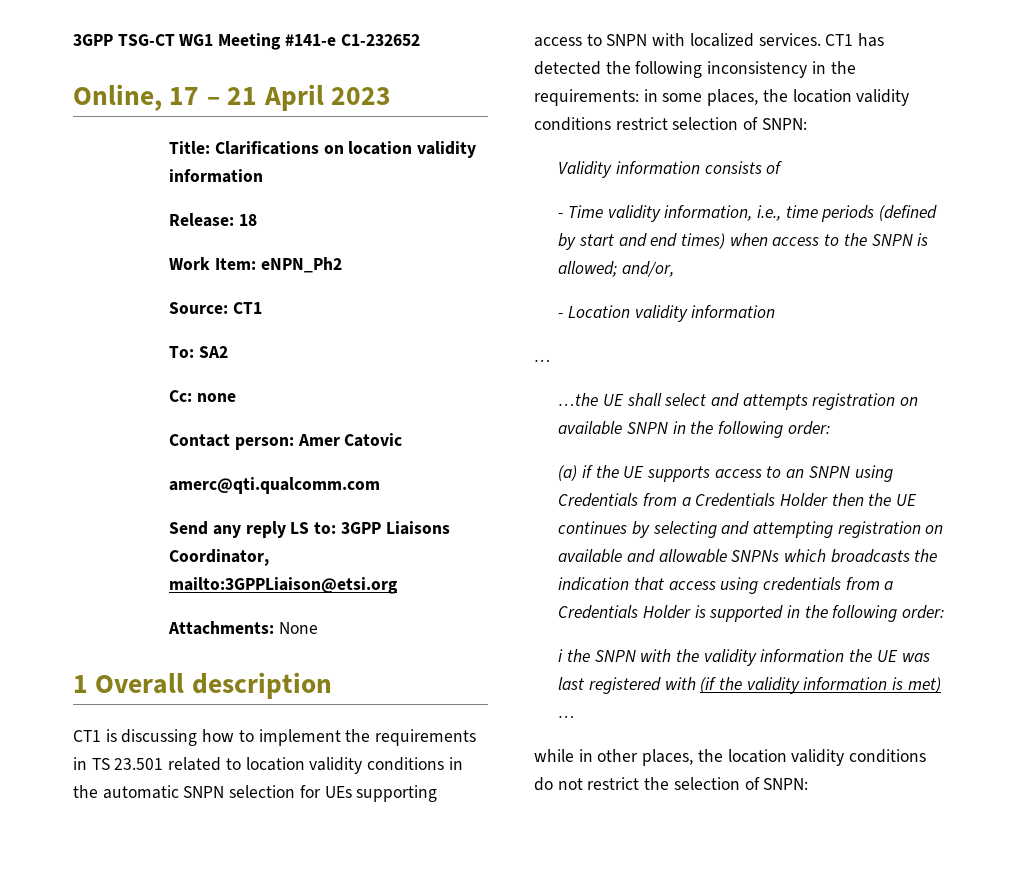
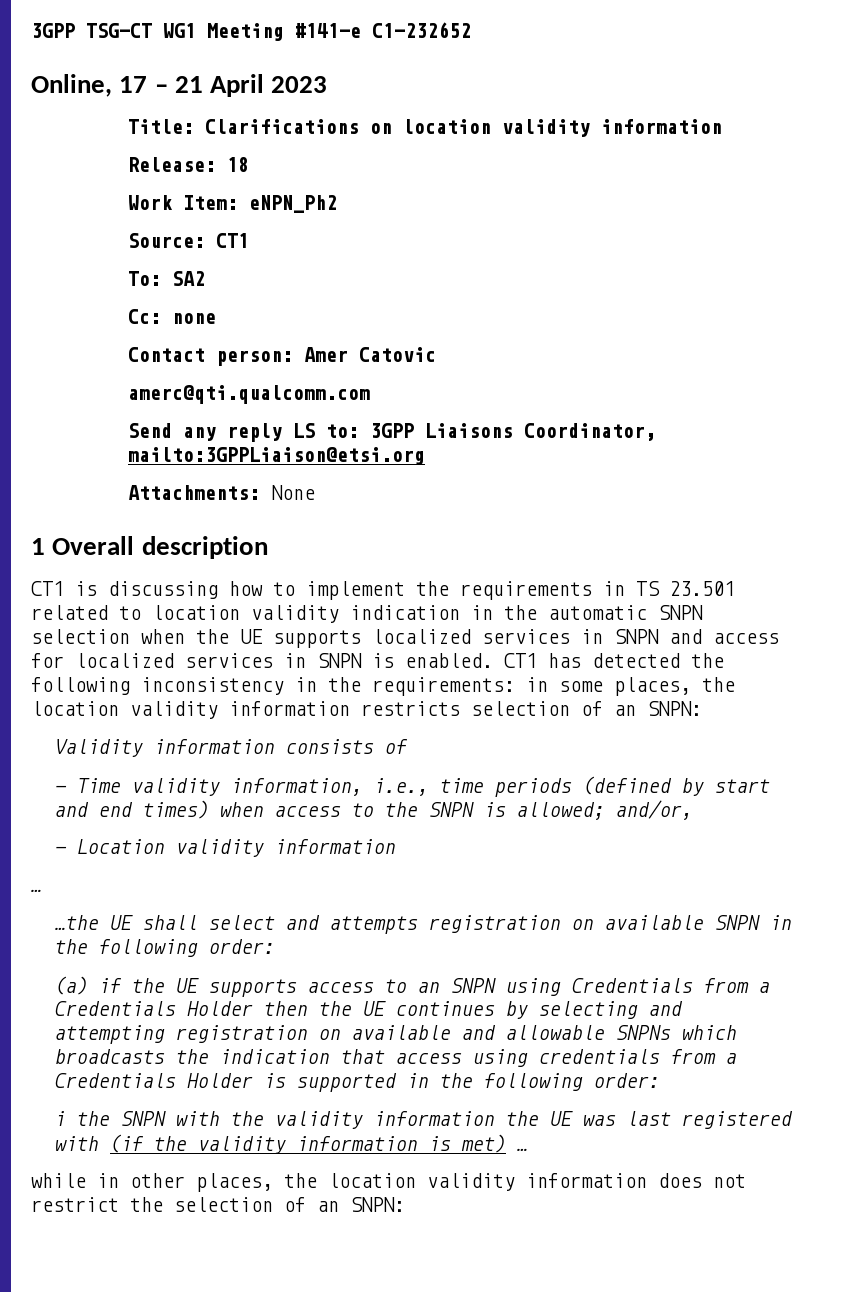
- CT1 is discussing how to implement the requirements in TS 23.501 related to location validity conditions in the automatic SNPN selection for UEs supporting access to SNPN with localized services.
+ CT1 is discussing how to implement the requirements in TS 23.501 related to location validity indication in the automatic SNPN selection when the UE supports localized services in SNPN and access for localized services in SNPN is enabled.
- CT1 has detected the following inconsistency in the requirements: in some places, the location validity conditions restrict selection of SNPN:
+ CT1 has detected the following inconsistency in the requirements: in some places, the location validity information restricts selection of an SNPN:
- while in other places, the location validity conditions do not restrict the selection of SNPN:
+ while in other places, the location validity information does not restrict the selection of an SNPN:

